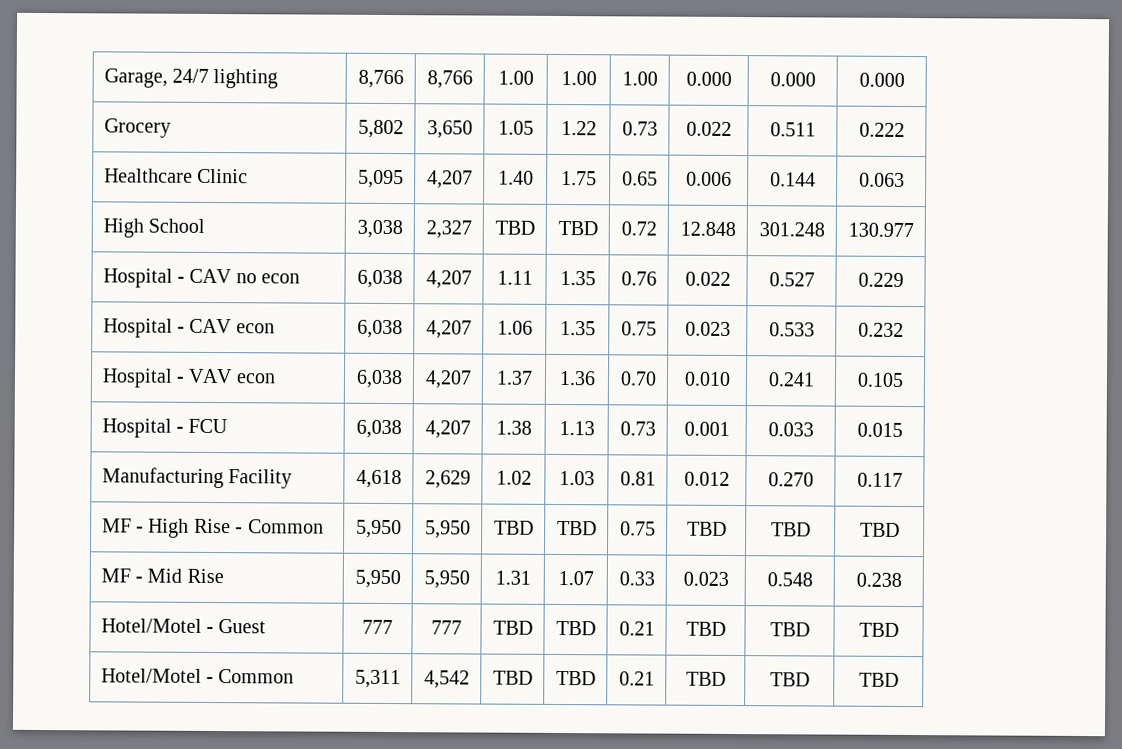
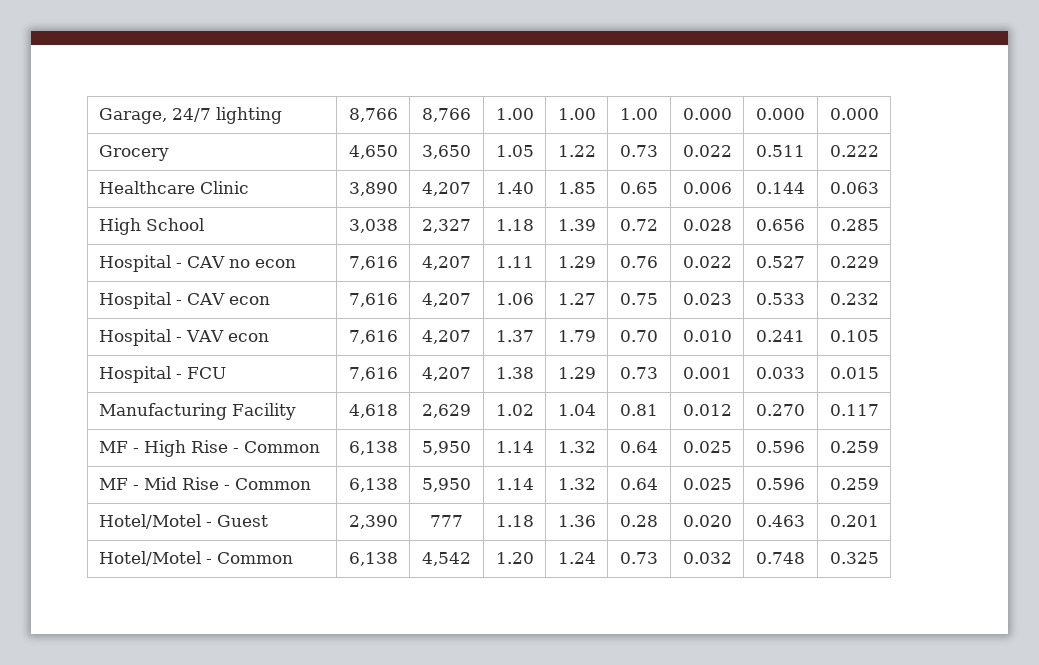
- Grocery | 5,802 | 3,650 | 1.05 | 1.22 | 0.73 | 0.022 | 0.511 | 0.222
+ Grocery | 4,650 | 3,650 | 1.05 | 1.22 | 0.73 | 0.022 | 0.511 | 0.222
- Healthcare Clinic | 5,095 | 4,207 | 1.40 | 1.75 | 0.65 | 0.006 | 0.144 | 0.063
+ Healthcare Clinic | 3,890 | 4,207 | 1.40 | 1.85 | 0.65 | 0.006 | 0.144 | 0.063
- High School | 3,038 | 2,327 | TBD | TBD | 0.72 | 12.848 | 301.248 | 130.977
+ High School | 3,038 | 2,327 | 1.18 | 1.39 | 0.72 | 0.028 | 0.656 | 0.285
- Hospital - CAV no econ | 6,038 | 4,207 | 1.11 | 1.35 | 0.76 | 0.022 | 0.527 | 0.229
+ Hospital - CAV no econ | 7,616 | 4,207 | 1.11 | 1.29 | 0.76 | 0.022 | 0.527 | 0.229
- Hospital - CAV econ | 6,038 | 4,207 | 1.06 | 1.35 | 0.75 | 0.023 | 0.533 | 0.232
+ Hospital - CAV econ | 7,616 | 4,207 | 1.06 | 1.27 | 0.75 | 0.023 | 0.533 | 0.232
- Hospital - VAV econ | 6,038 | 4,207 | 1.37 | 1.36 | 0.70 | 0.010 | 0.241 | 0.105
+ Hospital - VAV econ | 7,616 | 4,207 | 1.37 | 1.79 | 0.70 | 0.010 | 0.241 | 0.105
- Hospital - FCU | 6,038 | 4,207 | 1.38 | 1.13 | 0.73 | 0.001 | 0.033 | 0.015
+ Hospital - FCU | 7,616 | 4,207 | 1.38 | 1.29 | 0.73 | 0.001 | 0.033 | 0.015
- Manufacturing Facility | 4,618 | 2,629 | 1.02 | 1.03 | 0.81 | 0.012 | 0.270 | 0.117
+ Manufacturing Facility | 4,618 | 2,629 | 1.02 | 1.04 | 0.81 | 0.012 | 0.270 | 0.117
- MF - High Rise - Common | 5,950 | 5,950 | TBD | TBD | 0.75 | TBD | TBD | TBD
- MF - Mid Rise | 5,950 | 5,950 | 1.31 | 1.07 | 0.33 | 0.023 | 0.548 | 0.238
+ MF - High Rise - Common | 6,138 | 5,950 | 1.14 | 1.32 | 0.64 | 0.025 | 0.596 | 0.259
+ MF - Mid Rise - Common | 6,138 | 5,950 | 1.14 | 1.32 | 0.64 | 0.025 | 0.596 | 0.259
- Hotel/Motel - Guest | 777 | 777 | TBD | TBD | 0.21 | TBD | TBD | TBD
+ Hotel/Motel - Guest | 2,390 | 777 | 1.18 | 1.36 | 0.28 | 0.020 | 0.463 | 0.201
- Hotel/Motel - Common | 5,311 | 4,542 | TBD | TBD | 0.21 | TBD | TBD | TBD
+ Hotel/Motel - Common | 6,138 | 4,542 | 1.20 | 1.24 | 0.73 | 0.032 | 0.748 | 0.325

